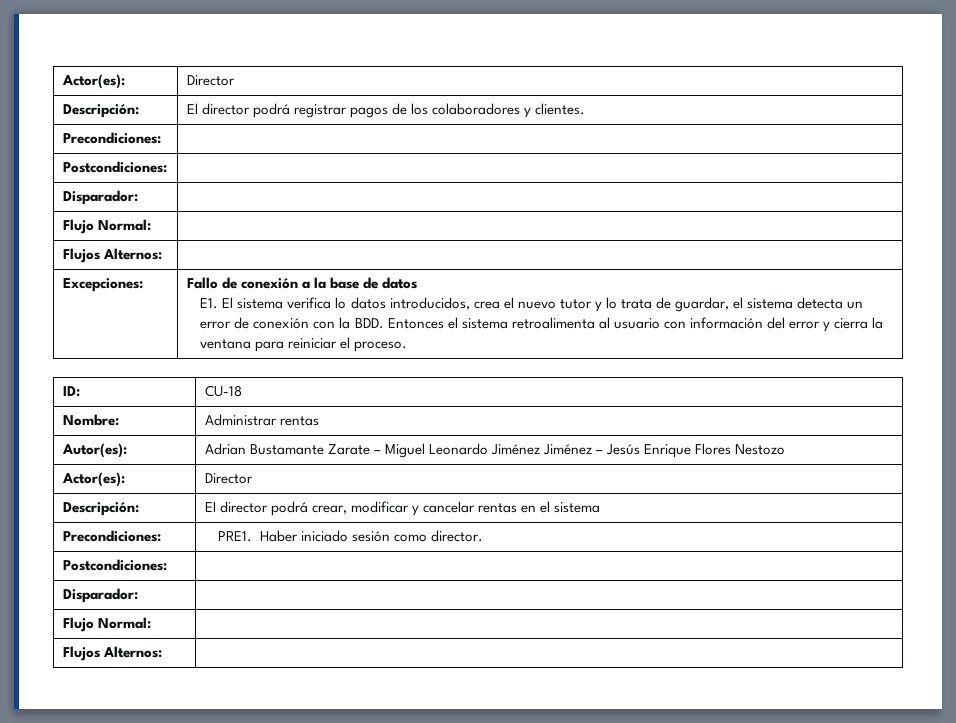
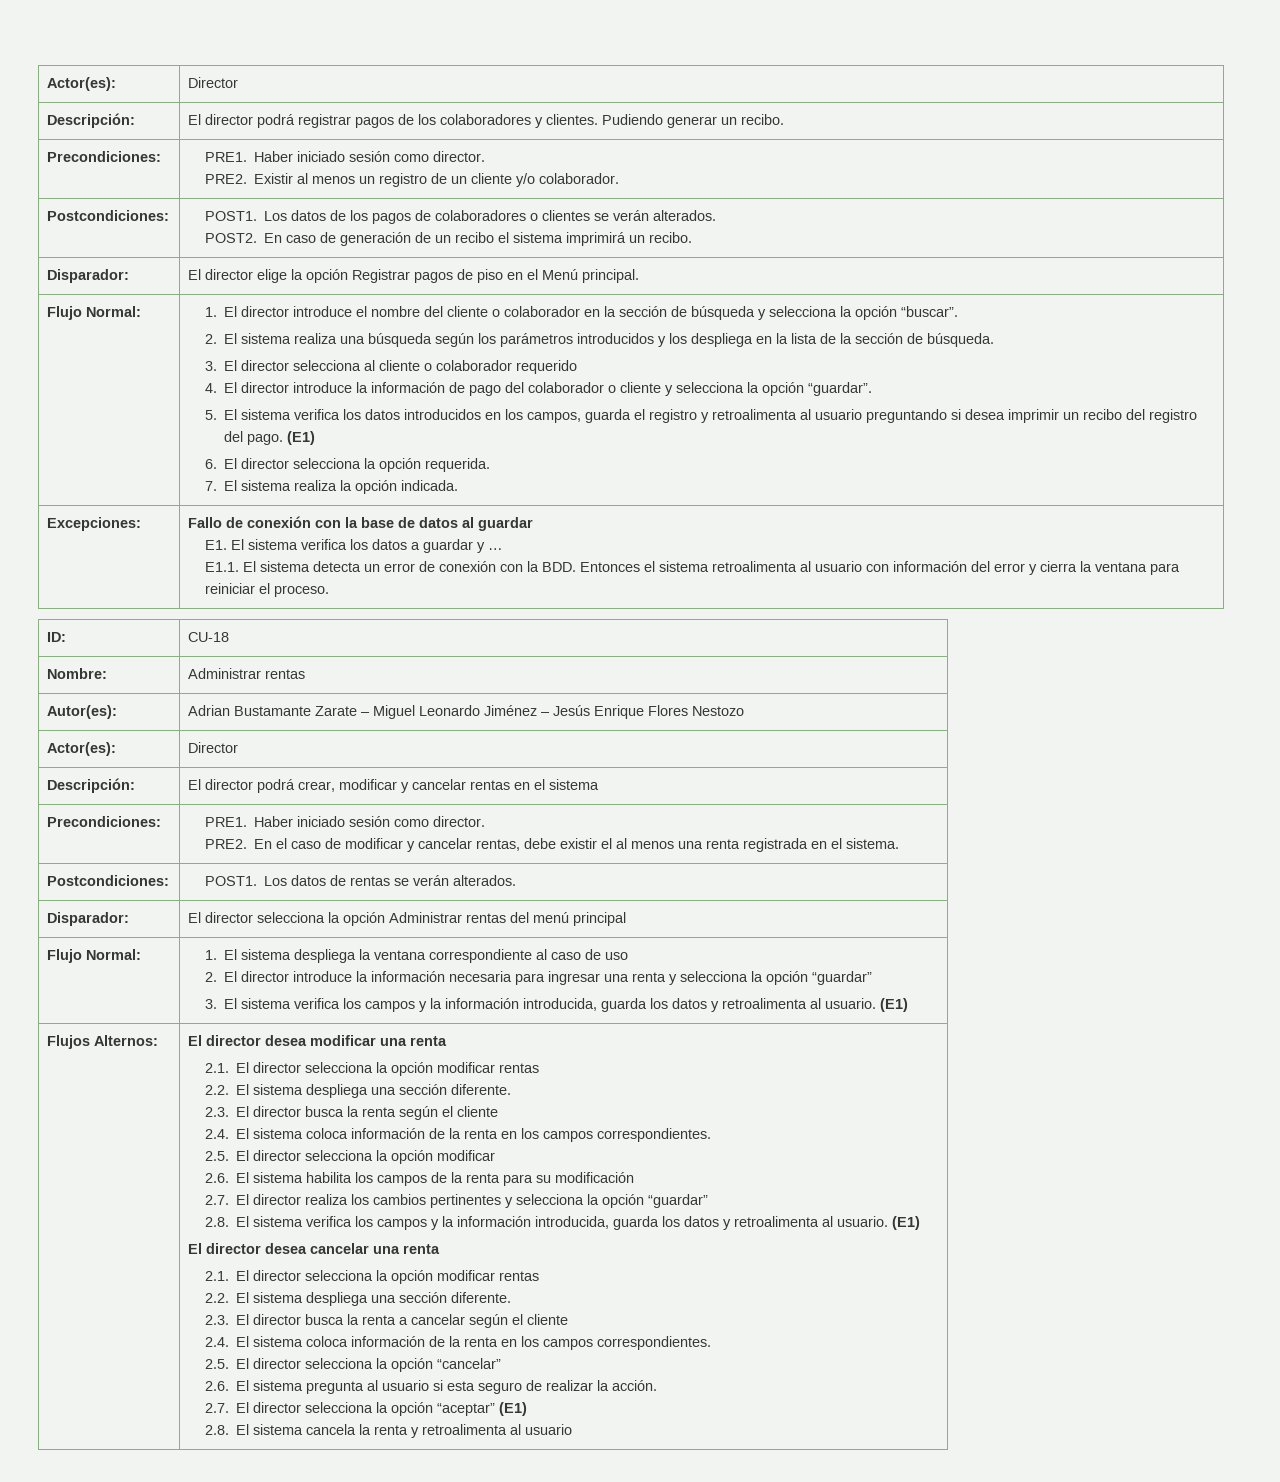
- Descripción: | El director podrá registrar pagos de los colaboradores y clientes.
- Precondiciones: |
- Postcondiciones: |
- Disparador: |
- Flujo Normal: |
- Flujos Alternos: |
+ Descripción: | El director podrá registrar pagos de los colaboradores y clientes. Pudiendo generar un recibo.
+ Precondiciones: | PRE1. Haber iniciado sesión como director.
+ PRE2. Existir al menos un registro de un cliente y/o colaborador.
+ Postcondiciones: | POST1. Los datos de los pagos de colaboradores o clientes se verán alterados.
+ POST2. En caso de generación de un recibo el sistema imprimirá un recibo.
+ Disparador: | El director elige la opción Registrar pagos de piso en el Menú principal.
+ Flujo Normal: | 1. El director introduce el nombre del cliente o colaborador en la sección de búsqueda y selecciona la opción “buscar”.
+ 2. El sistema realiza una búsqueda según los parámetros introducidos y los despliega en la lista de la sección de búsqueda.
+ 3. El director selecciona al cliente o colaborador requerido
+ 4. El director introduce la información de pago del colaborador o cliente y selecciona la opción “guardar”.
+ 5. El sistema verifica los datos introducidos en los campos, guarda el registro y retroalimenta al usuario preguntando si desea imprimir un recibo del registro del pago. (E1)
+ 6. El director selecciona la opción requerida.
+ 7. El sistema realiza la opción indicada.
- Fallo de conexión a la base de datos
+ Fallo de conexión con la base de datos al guardar
- E1. El sistema verifica lo datos introducidos, crea el nuevo tutor y lo trata de guardar, el sistema detecta un error de conexión con la BDD. Entonces el sistema retroalimenta al usuario con información del error y cierra la ventana para reiniciar el proceso.
+ E1. El sistema verifica los datos a guardar y …
+ E1.1. El sistema detecta un error de conexión con la BDD. Entonces el sistema retroalimenta al usuario con información del error y cierra la ventana para reiniciar el proceso.
- Autor(es): | Adrian Bustamante Zarate – Miguel Leonardo Jiménez Jiménez – Jesús Enrique Flores Nestozo
+ Autor(es): | Adrian Bustamante Zarate – Miguel Leonardo Jiménez – Jesús Enrique Flores Nestozo
  Descripción: | El director podrá crear, modificar y cancelar rentas en el sistema
  Precondiciones: | PRE1. Haber iniciado sesión como director.
- Postcondiciones: |
- Disparador: |
- Flujo Normal: |
- Flujos Alternos: |
+ PRE2. En el caso de modificar y cancelar rentas, debe existir el al menos una renta registrada en el sistema.
+ Postcondiciones: | POST1. Los datos de rentas se verán alterados.
+ Disparador: | El director selecciona la opción Administrar rentas del menú principal
+ Flujo Normal: | 1. El sistema despliega la ventana correspondiente al caso de uso
+ 2. El director introduce la información necesaria para ingresar una renta y selecciona la opción “guardar”
+ 3. El sistema verifica los campos y la información introducida, guarda los datos y retroalimenta al usuario. (E1)
+ Flujos Alternos: | El director desea modificar una renta
+ 2.1. El director selecciona la opción modificar rentas
+ 2.2. El sistema despliega una sección diferente.
+ 2.3. El director busca la renta según el cliente
+ 2.4. El sistema coloca información de la renta en los campos correspondientes.
+ 2.5. El director selecciona la opción modificar
+ 2.6. El sistema habilita los campos de la renta para su modificación
+ 2.7. El director realiza los cambios pertinentes y selecciona la opción “guardar”
+ 2.8. El sistema verifica los campos y la información introducida, guarda los datos y retroalimenta al usuario. (E1)
+ El director desea cancelar una renta
+ 2.1. El director selecciona la opción modificar rentas
+ 2.2. El sistema despliega una sección diferente.
+ 2.3. El director busca la renta a cancelar según el cliente
+ 2.4. El sistema coloca información de la renta en los campos correspondientes.
+ 2.5. El director selecciona la opción “cancelar”
+ 2.6. El sistema pregunta al usuario si esta seguro de realizar la acción.
+ 2.7. El director selecciona la opción “aceptar” (E1)
+ 2.8. El sistema cancela la renta y retroalimenta al usuario

